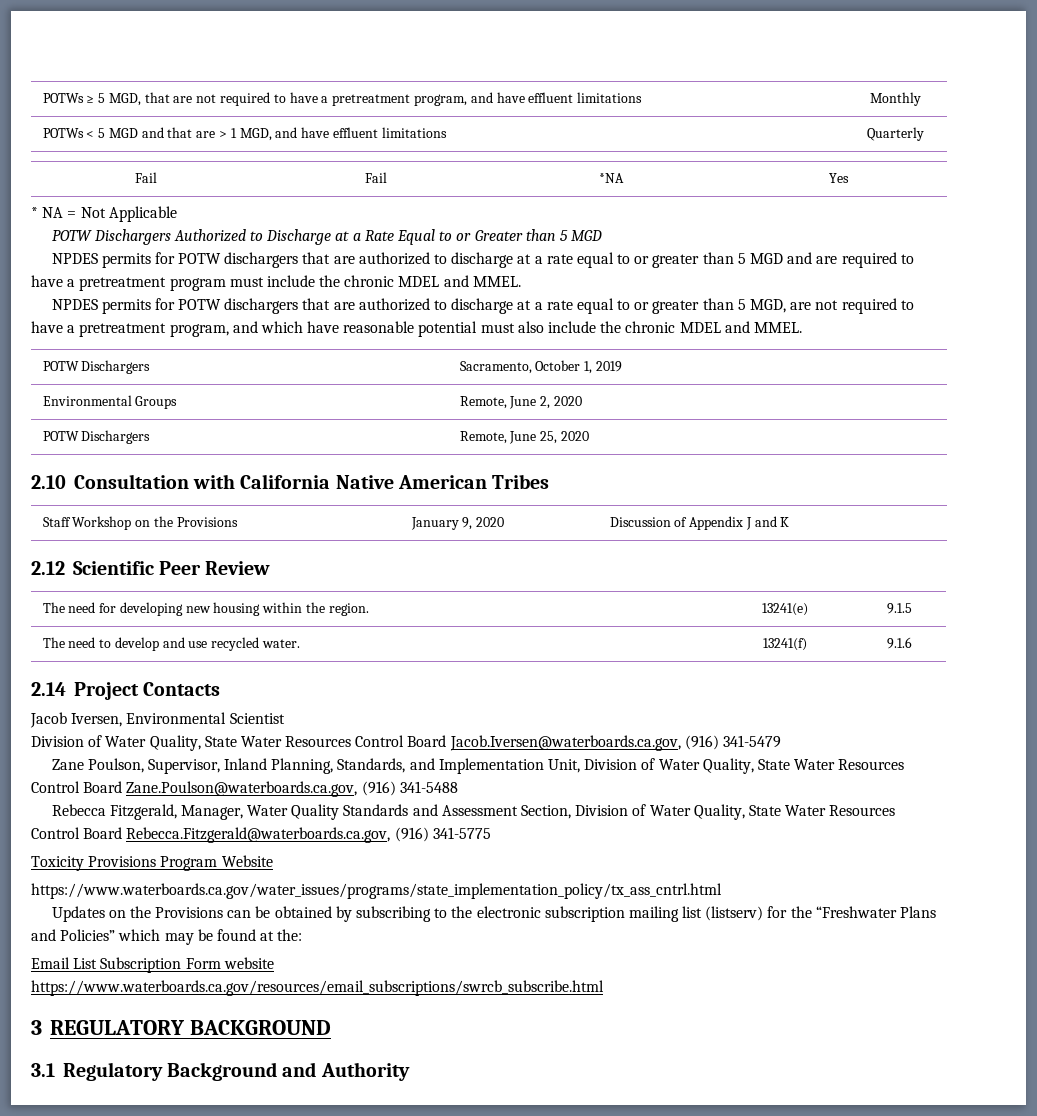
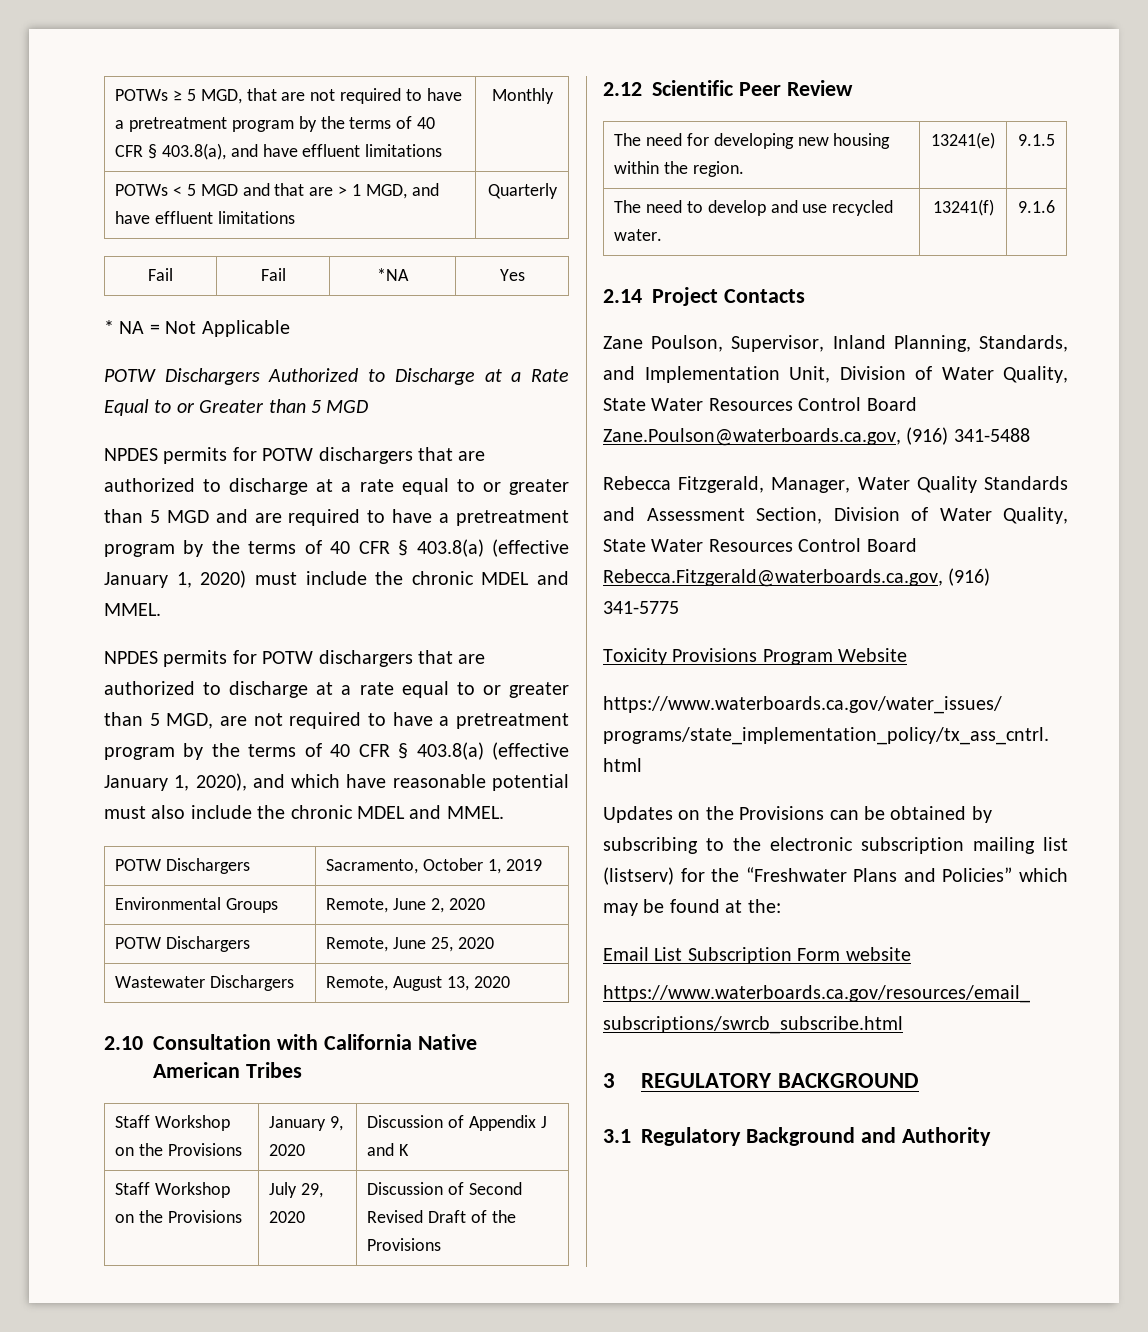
- POTWs ≥ 5 MGD, that are not required to have a pretreatment program, and have effluent limitations | Monthly
+ POTWs ≥ 5 MGD, that are not required to have a pretreatment program by the terms of 40 CFR § 403.8(a), and have effluent limitations | Monthly
- NPDES permits for POTW dischargers that are authorized to discharge at a rate equal to or greater than 5 MGD and are required to have a pretreatment program must include the chronic MDEL and MMEL.
+ NPDES permits for POTW dischargers that are authorized to discharge at a rate equal to or greater than 5 MGD and are required to have a pretreatment program by the terms of 40 CFR § 403.8(a) (effective January 1, 2020) must include the chronic MDEL and MMEL.
- NPDES permits for POTW dischargers that are authorized to discharge at a rate equal to or greater than 5 MGD, are not required to have a pretreatment program, and which have reasonable potential must also include the chronic MDEL and MMEL.
+ NPDES permits for POTW dischargers that are authorized to discharge at a rate equal to or greater than 5 MGD, are not required to have a pretreatment program by the terms of 40 CFR § 403.8(a) (effective January 1, 2020), and which have reasonable potential must also include the chronic MDEL and MMEL.
+ Wastewater Dischargers | Remote, August 13, 2020
+ Staff Workshop on the Provisions | July 29, 2020 | Discussion of Second Revised Draft of the Provisions
- Jacob Iversen, Environmental Scientist
- Division of Water Quality, State Water Resources Control Board Jacob.Iversen@waterboards.ca.gov, (916) 341-5479

